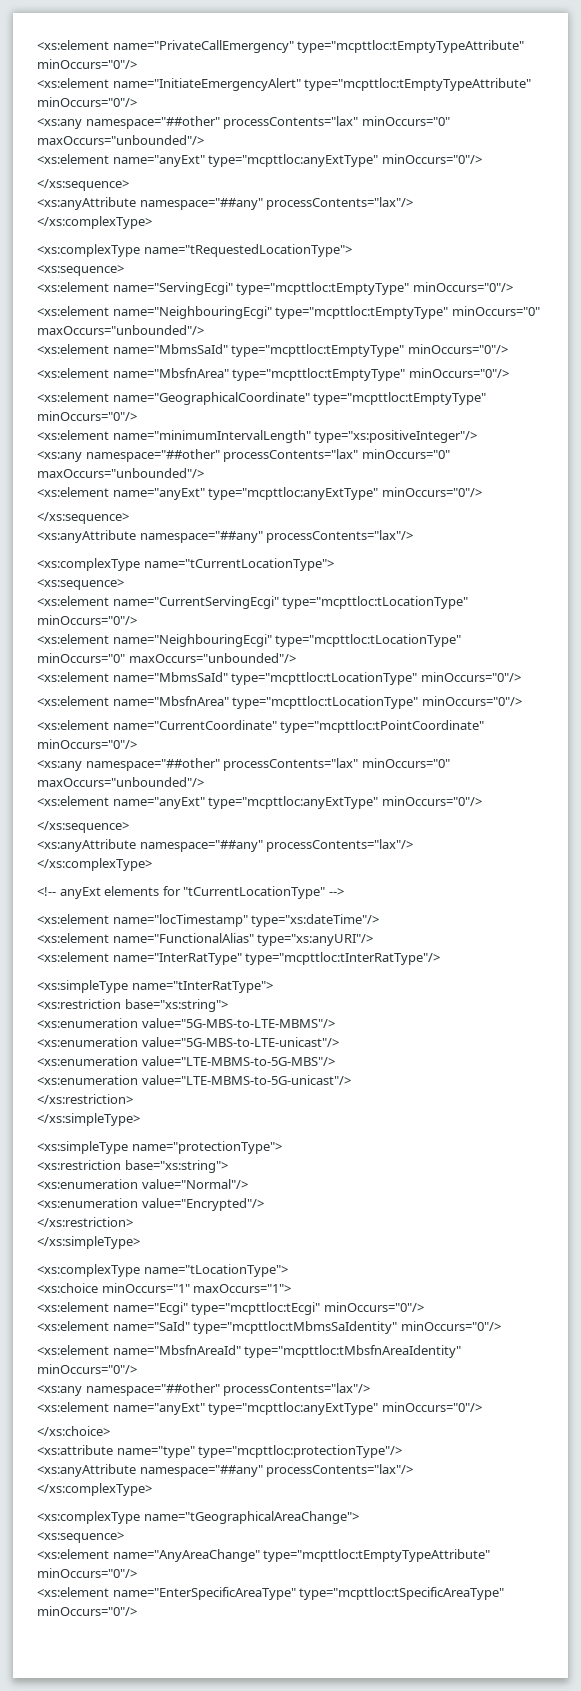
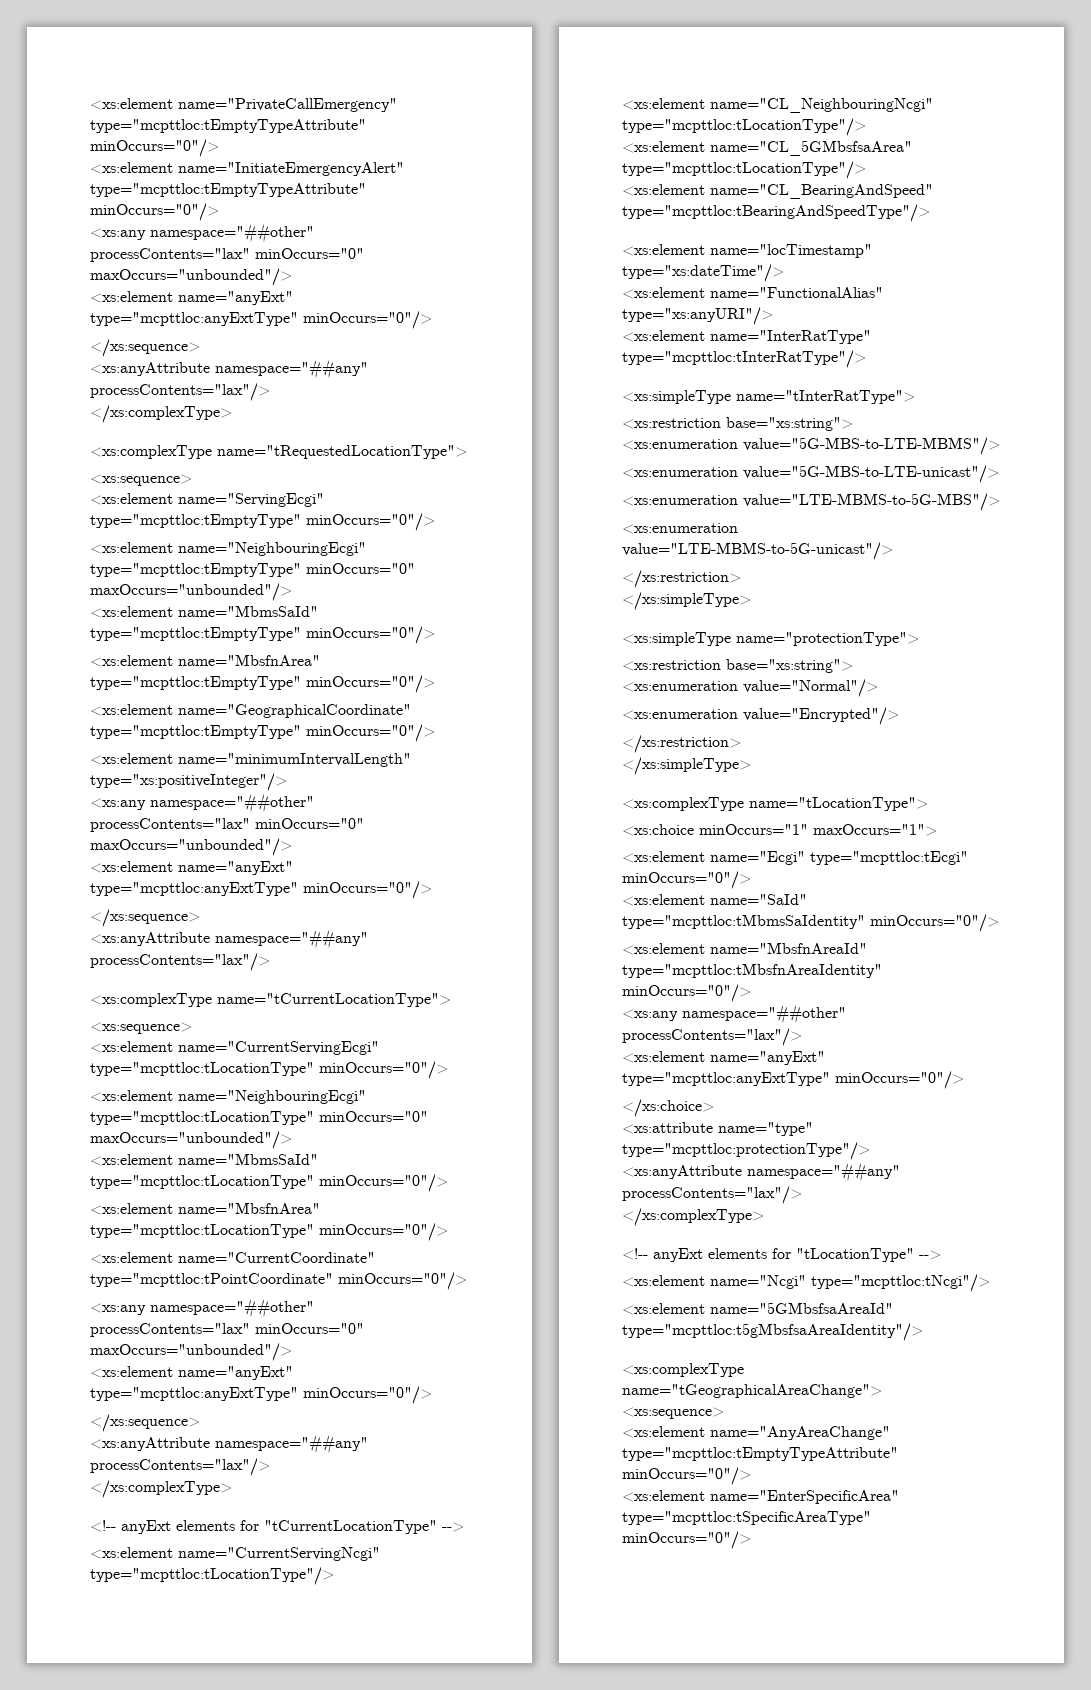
+ <xs:element name="CurrentServingNcgi" type="mcpttloc:tLocationType"/>
+ <xs:element name="CL_NeighbouringNcgi" type="mcpttloc:tLocationType"/>
+ <xs:element name="CL_5GMbsfsaArea" type="mcpttloc:tLocationType"/>
+ <xs:element name="CL_BearingAndSpeed" type="mcpttloc:tBearingAndSpeedType"/>
+ <!-- anyExt elements for "tLocationType" -->
+ <xs:element name="Ncgi" type="mcpttloc:tNcgi"/>
+ <xs:element name="5GMbsfsaAreaId" type="mcpttloc:t5gMbsfsaAreaIdentity"/>
- <xs:element name="EnterSpecificAreaType" type="mcpttloc:tSpecificAreaType" minOccurs="0"/>
+ <xs:element name="EnterSpecificArea" type="mcpttloc:tSpecificAreaType" minOccurs="0"/>

